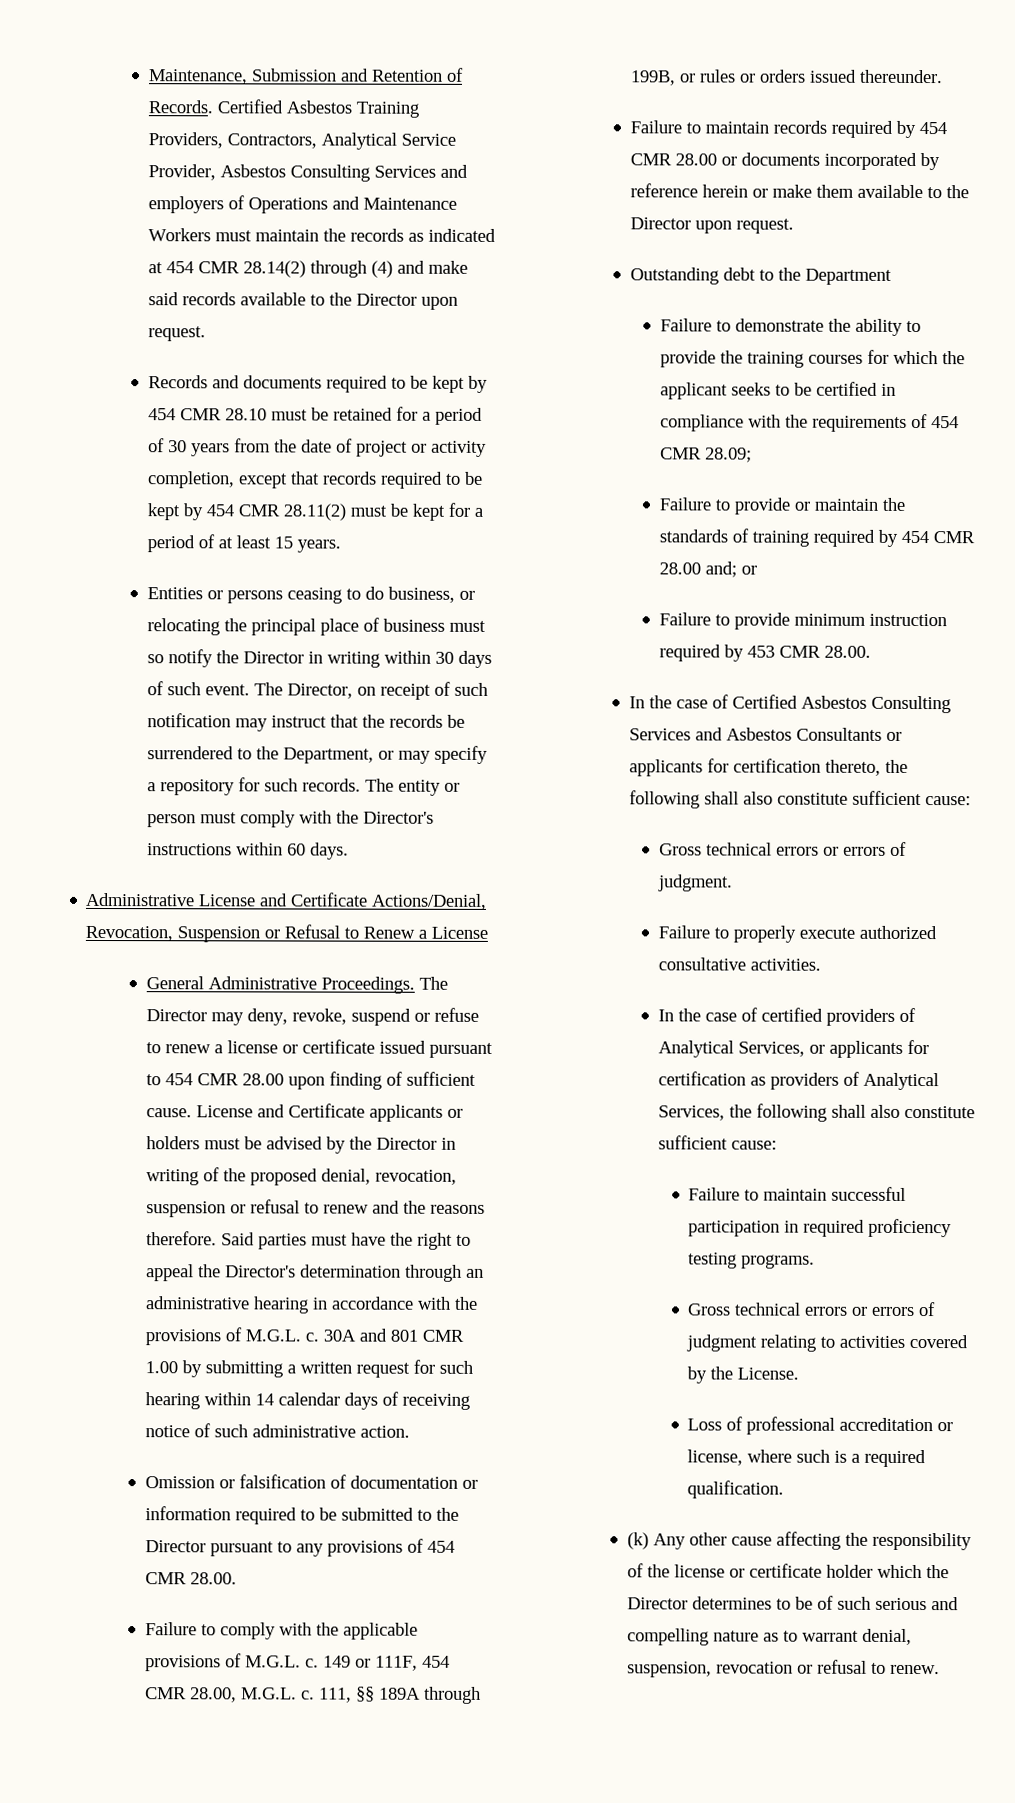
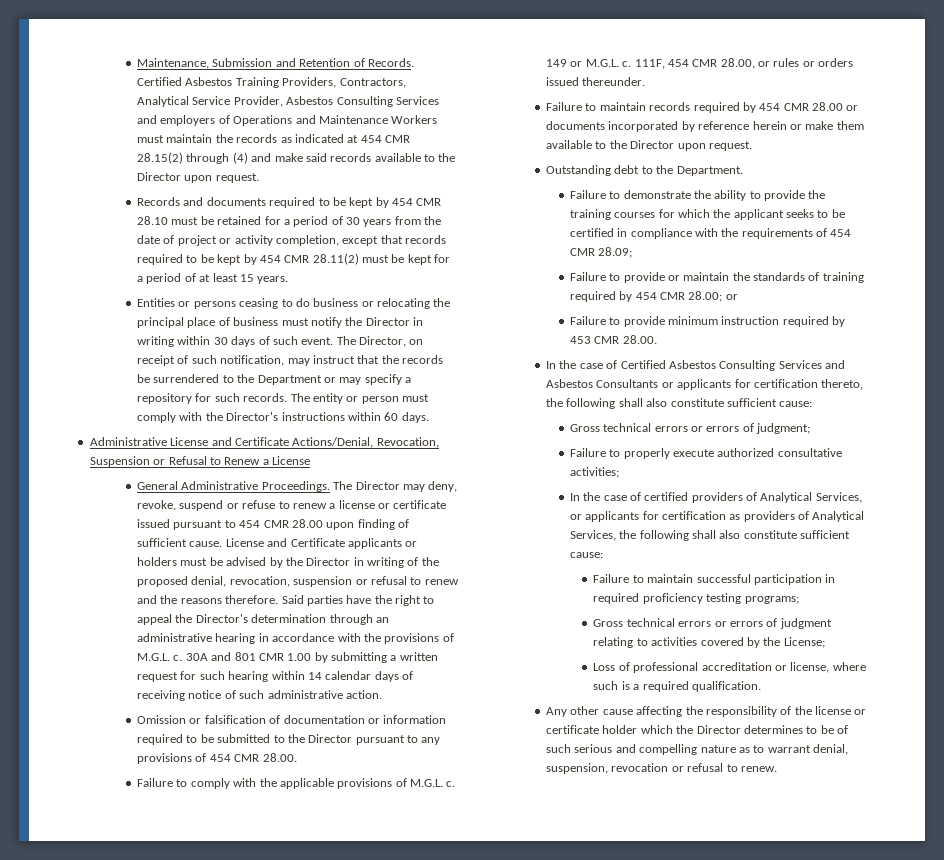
- Certified Asbestos Training Providers, Contractors, Analytical Service Provider, Asbestos Consulting Services and employers of Operations and Maintenance Workers must maintain the records as indicated at 454 CMR 28.14(2) through (4) and make said records available to the Director upon request.
+ Certified Asbestos Training Providers, Contractors, Analytical Service Provider, Asbestos Consulting Services and employers of Operations and Maintenance Workers must maintain the records as indicated at 454 CMR 28.15(2) through (4) and make said records available to the Director upon request.
- Entities or persons ceasing to do business, or relocating the principal place of business must so notify the Director in writing within 30 days of such event.
+ Entities or persons ceasing to do business or relocating the principal place of business must notify the Director in writing within 30 days of such event.
- The Director, on receipt of such notification may instruct that the records be surrendered to the Department, or may specify a repository for such records.
+ The Director, on receipt of such notification, may instruct that the records be surrendered to the Department or may specify a repository for such records.
- Said parties must have the right to appeal the Director's determination through an administrative hearing in accordance with the provisions of M.G.L. c.
+ Said parties have the right to appeal the Director's determination through an administrative hearing in accordance with the provisions of M.G.L. c.
- 149 or 111F, 454 CMR 28.00, M.G.L. c. 111, §§ 189A through 199B, or rules or orders issued thereunder.
+ 149 or M.G.L. c. 111F, 454 CMR 28.00, or rules or orders issued thereunder.
- Outstanding debt to the Department
+ Outstanding debt to the Department.
- Failure to provide or maintain the standards of training required by 454 CMR 28.00 and; or
+ Failure to provide or maintain the standards of training required by 454 CMR 28.00; or
- Gross technical errors or errors of judgment.
+ Gross technical errors or errors of judgment;
- Failure to properly execute authorized consultative activities.
+ Failure to properly execute authorized consultative activities;
- Failure to maintain successful participation in required proficiency testing programs.
+ Failure to maintain successful participation in required proficiency testing programs;
- Gross technical errors or errors of judgment relating to activities covered by the License.
+ Gross technical errors or errors of judgment relating to activities covered by the License;
- (k) Any other cause affecting the responsibility of the license or certificate holder which the Director determines to be of such serious and compelling nature as to warrant denial, suspension, revocation or refusal to renew.
+ Any other cause affecting the responsibility of the license or certificate holder which the Director determines to be of such serious and compelling nature as to warrant denial, suspension, revocation or refusal to renew.

